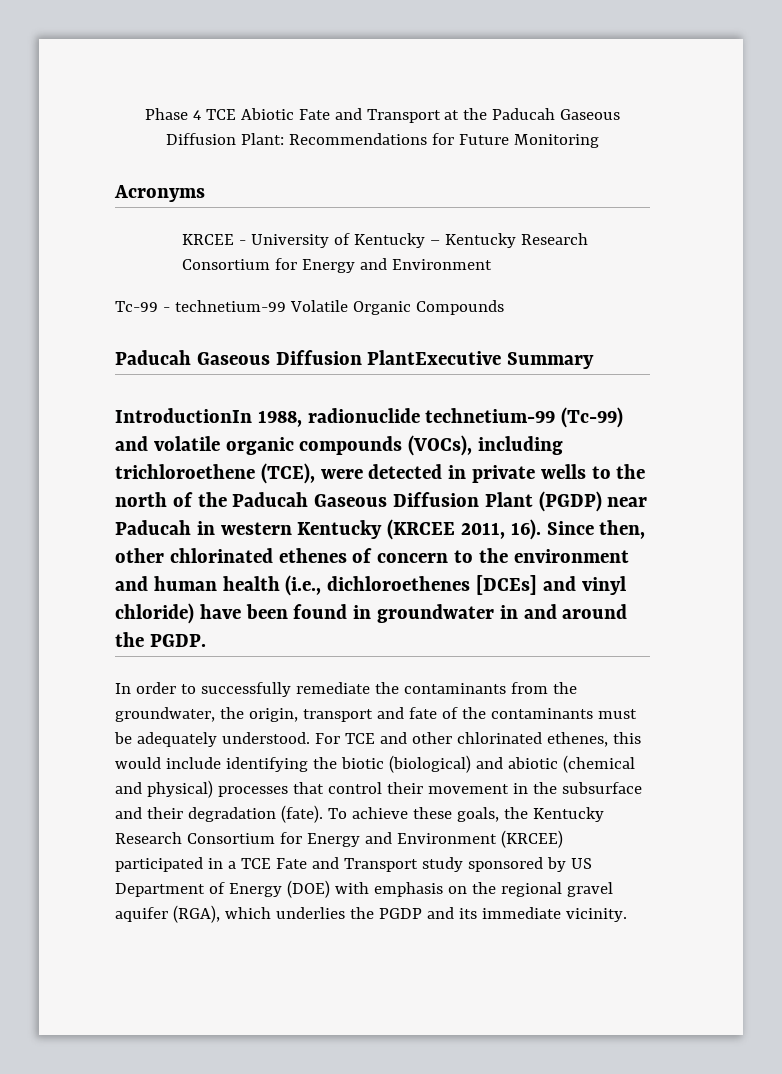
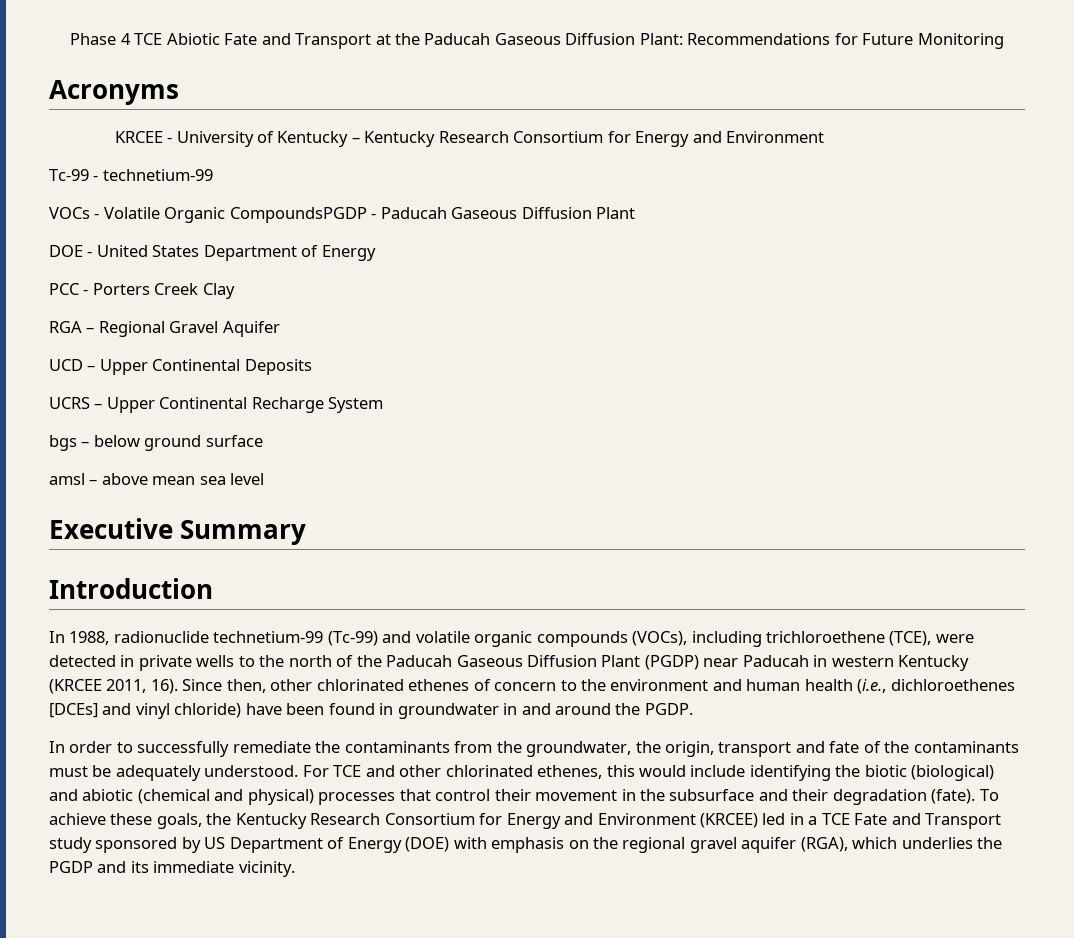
- Tc-99 - technetium-99 Volatile Organic Compounds
- Paducah Gaseous Diffusion PlantExecutive Summary
+ Tc-99 - technetium-99
+ VOCs - Volatile Organic CompoundsPGDP - Paducah Gaseous Diffusion Plant
+ DOE - United States Department of Energy
+ PCC - Porters Creek Clay
+ RGA – Regional Gravel Aquifer
+ UCD – Upper Continental Deposits
+ UCRS – Upper Continental Recharge System
+ bgs – below ground surface
+ amsl – above mean sea level
+ Executive Summary
- IntroductionIn 1988, radionuclide technetium-99 (Tc-99) and volatile organic compounds (VOCs), including trichloroethene (TCE), were detected in private wells to the north of the Paducah Gaseous Diffusion Plant (PGDP) near Paducah in western Kentucky (KRCEE 2011, 16).
+ Introduction
+ In 1988, radionuclide technetium-99 (Tc-99) and volatile organic compounds (VOCs), including trichloroethene (TCE), were detected in private wells to the north of the Paducah Gaseous Diffusion Plant (PGDP) near Paducah in western Kentucky (KRCEE 2011, 16).
- To achieve these goals, the Kentucky Research Consortium for Energy and Environment (KRCEE) participated in a TCE Fate and Transport study sponsored by US Department of Energy (DOE) with emphasis on the regional gravel aquifer (RGA), which underlies the PGDP and its immediate vicinity.
+ To achieve these goals, the Kentucky Research Consortium for Energy and Environment (KRCEE) led in a TCE Fate and Transport study sponsored by US Department of Energy (DOE) with emphasis on the regional gravel aquifer (RGA), which underlies the PGDP and its immediate vicinity.

